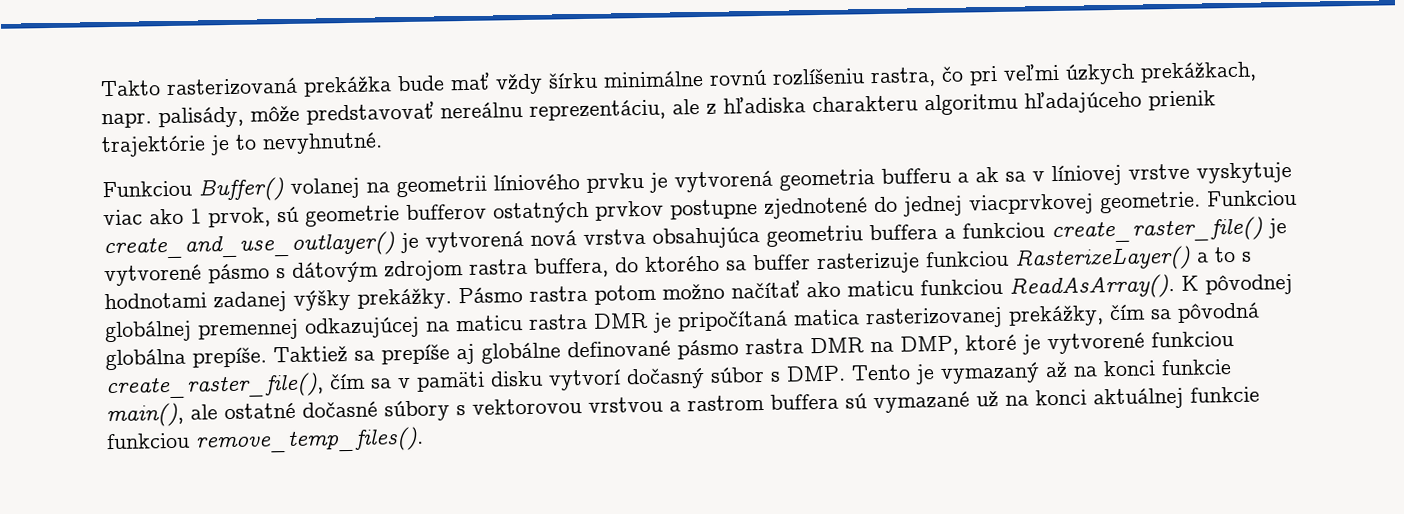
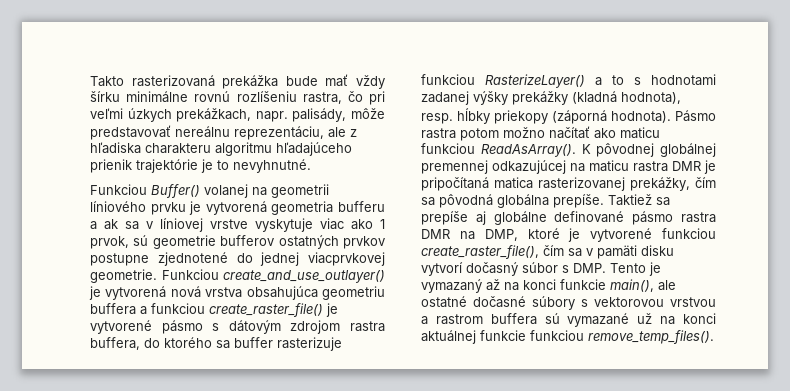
- Funkciou create_and_use_outlayer() je vytvorená nová vrstva obsahujúca geometriu buffera a funkciou create_raster_file() je vytvorené pásmo s dátovým zdrojom rastra buffera, do ktorého sa buffer rasterizuje funkciou RasterizeLayer() a to s hodnotami zadanej výšky prekážky.
+ Funkciou create_and_use_outlayer() je vytvorená nová vrstva obsahujúca geometriu buffera a funkciou create_raster_file() je vytvorené pásmo s dátovým zdrojom rastra buffera, do ktorého sa buffer rasterizuje funkciou RasterizeLayer() a to s hodnotami zadanej výšky prekážky (kladná hodnota), resp. hĺbky priekopy (záporná hodnota).

